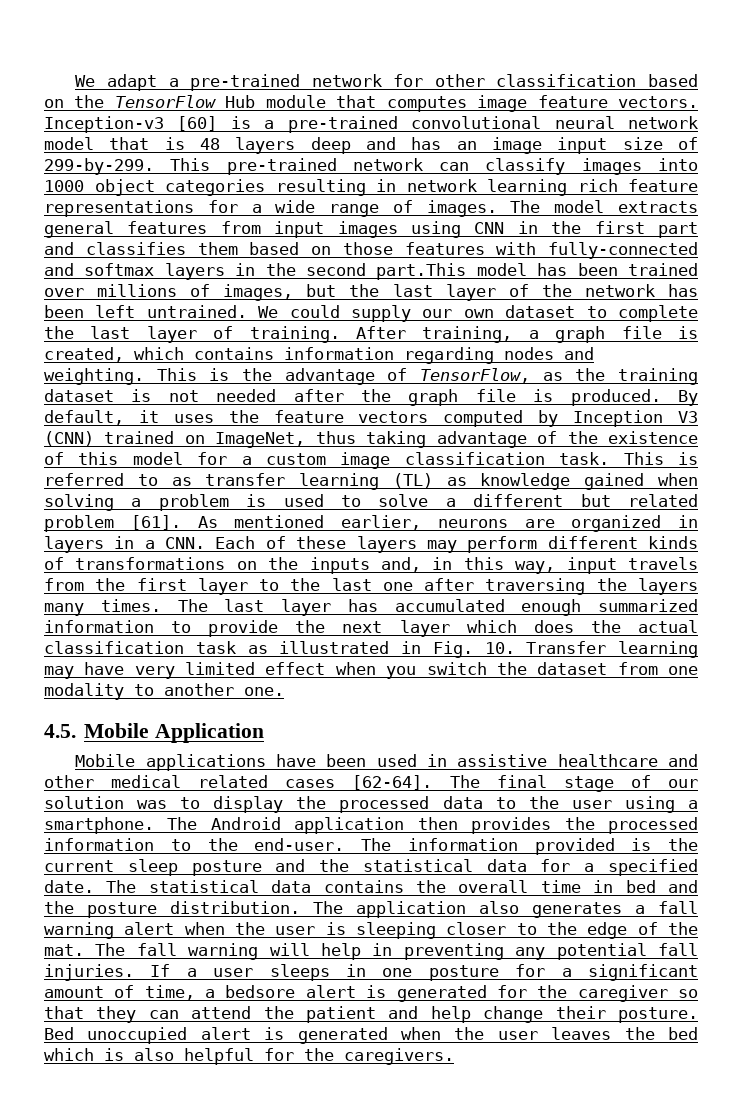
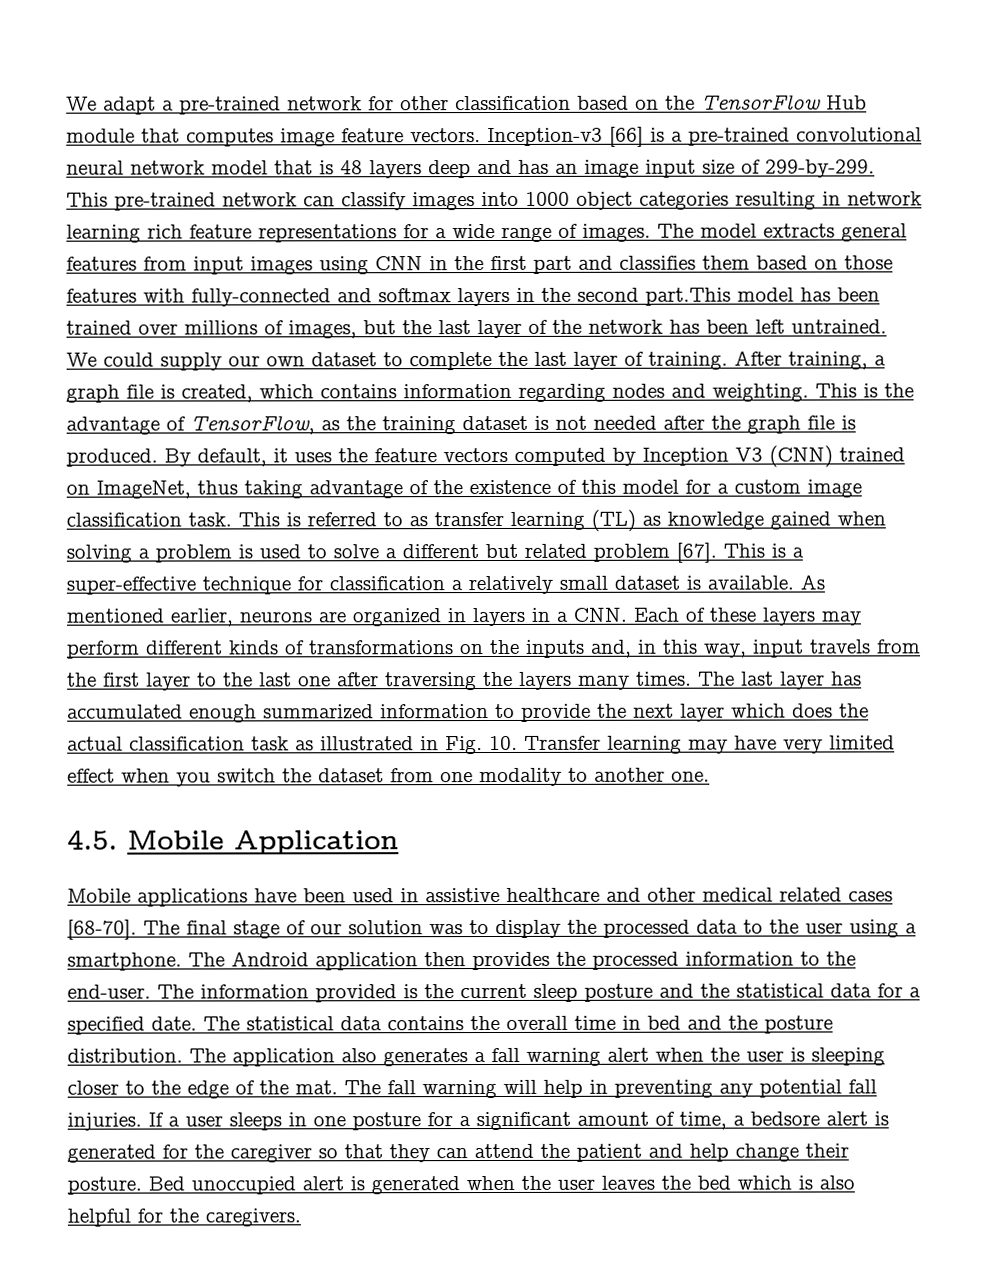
- Inception-v3 [60] is a pre-trained convolutional neural network model that is 48 layers deep and has an image input size of 299-by-299.
+ Inception-v3 [66] is a pre-trained convolutional neural network model that is 48 layers deep and has an image input size of 299-by-299.
- This is referred to as transfer learning (TL) as knowledge gained when solving a problem is used to solve a different but related problem [61].
+ This is referred to as transfer learning (TL) as knowledge gained when solving a problem is used to solve a different but related problem [67]. This is a super-effective technique for classification a relatively small dataset is available.
- Mobile applications have been used in assistive healthcare and other medical related cases [62-64].
+ Mobile applications have been used in assistive healthcare and other medical related cases [68-70].

